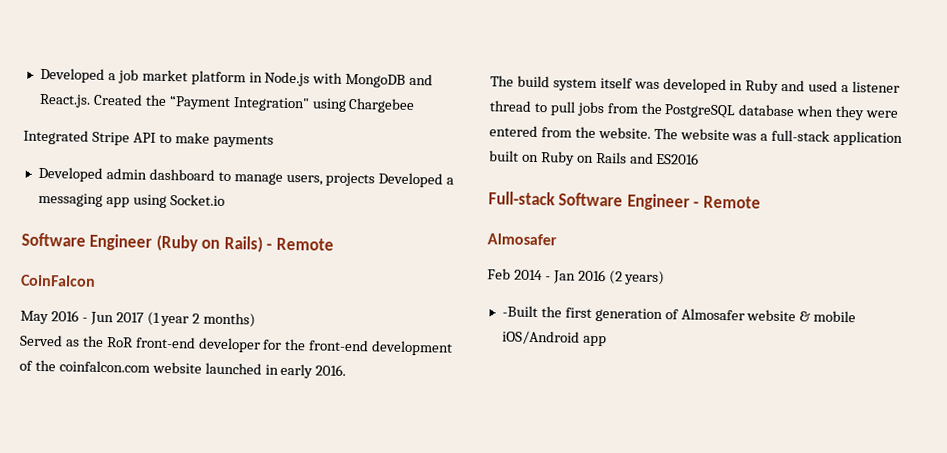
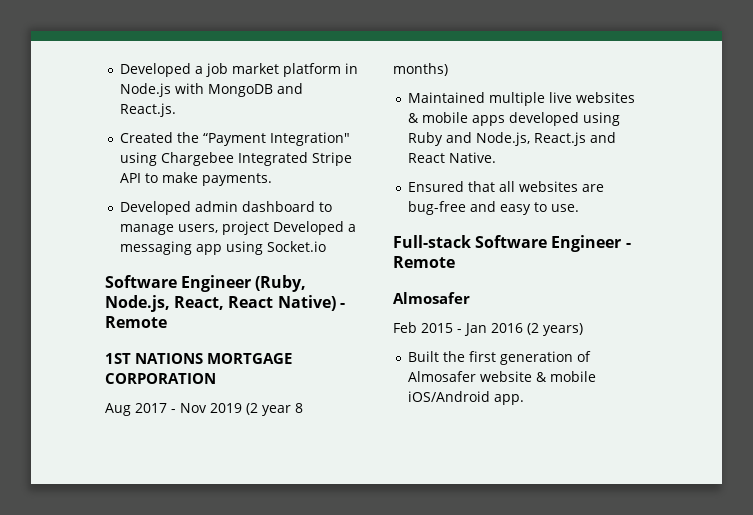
- Developed a job market platform in Node.js with MongoDB and React.js. Created the “Payment Integration" using Chargebee
- Integrated Stripe API to make payments
+ Developed a job market platform in Node.js with MongoDB and React.js.
+ Created the “Payment Integration" using Chargebee Integrated Stripe API to make payments.
- Developed admin dashboard to manage users, projects Developed a messaging app using Socket.io
+ Developed admin dashboard to manage users, project Developed a messaging app using Socket.io
- Software Engineer (Ruby on Rails) - Remote
- CoinFalcon
- May 2016 - Jun 2017 (1 year 2 months)
- Served as the RoR front-end developer for the front-end development of the coinfalcon.com website launched in early 2016.
- The build system itself was developed in Ruby and used a listener thread to pull jobs from the PostgreSQL database when they were entered from the website. The website was a full-stack application built on Ruby on Rails and ES2016
+ Software Engineer (Ruby, Node.js, React, React Native) - Remote
+ 1ST NATIONS MORTGAGE CORPORATION
+ Aug 2017 - Nov 2019 (2 year 8 months)
+ Maintained multiple live websites & mobile apps developed using Ruby and Node.js, React.js and React Native.
+ Ensured that all websites are bug-free and easy to use.
- Feb 2014 - Jan 2016 (2 years)
+ Feb 2015 - Jan 2016 (2 years)
- -Built the first generation of Almosafer website & mobile iOS/Android app
+ Built the first generation of Almosafer website & mobile iOS/Android app.

